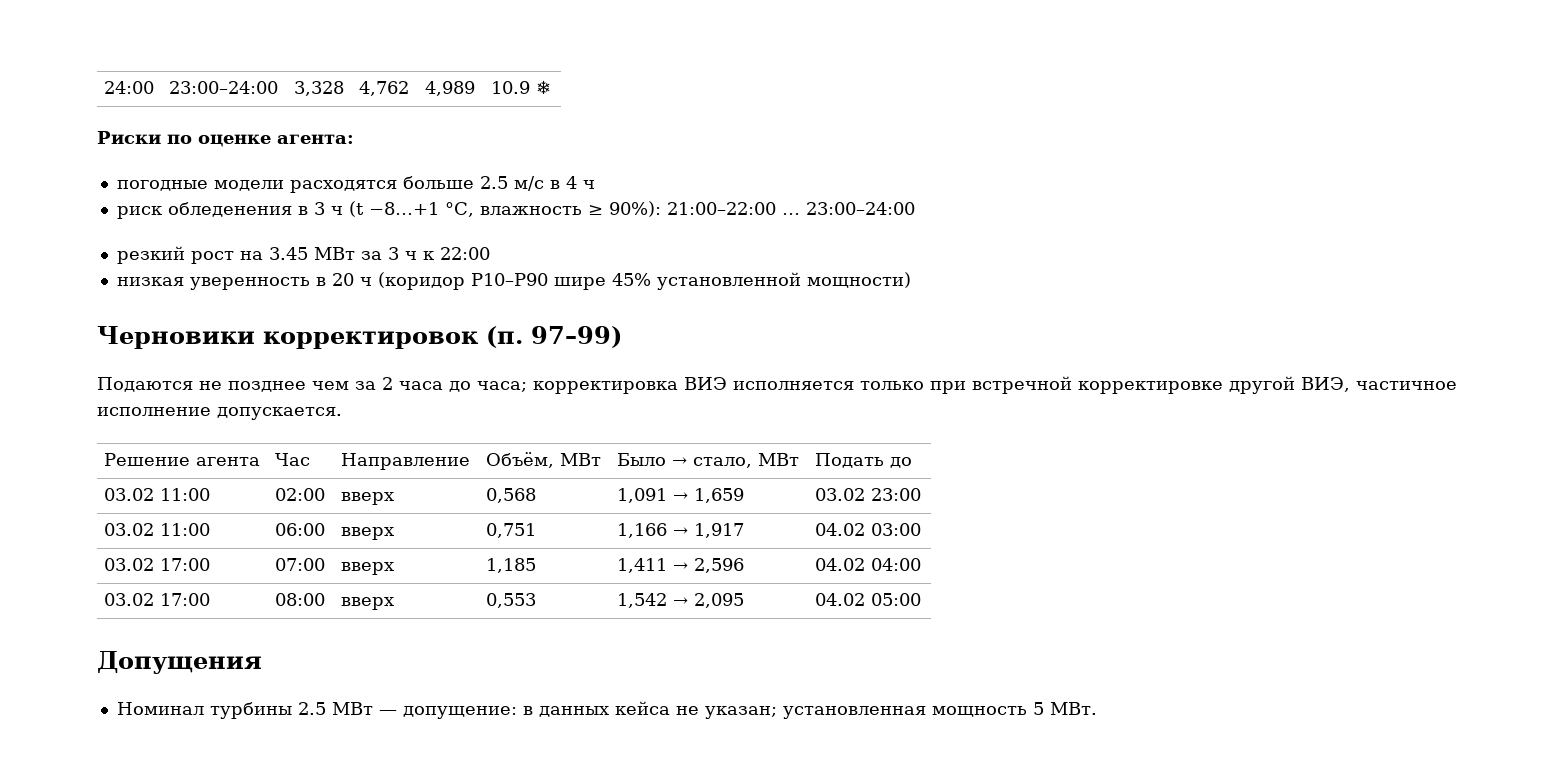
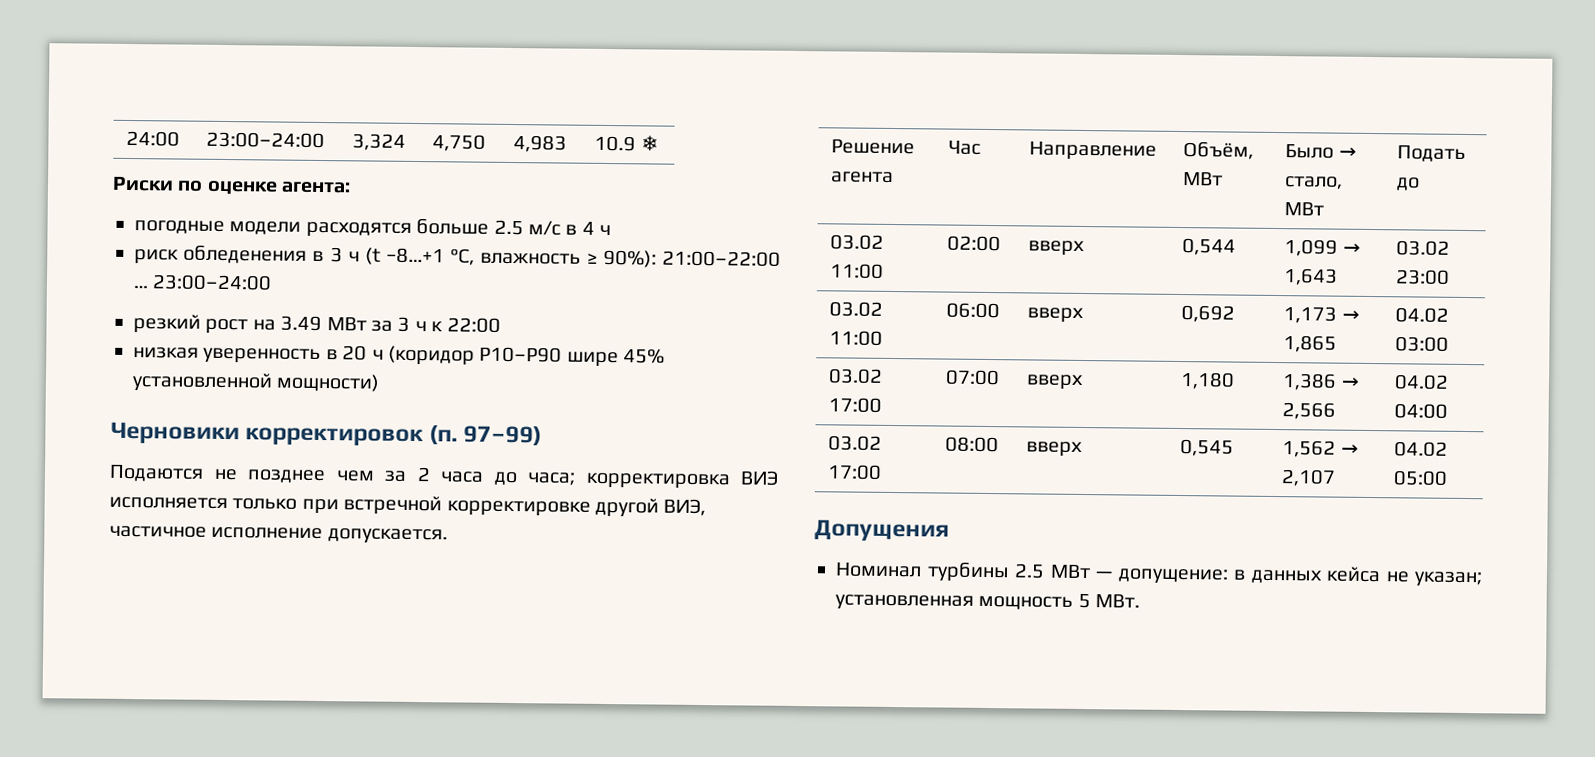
- 24:00 | 23:00–24:00 | 3,328 | 4,762 | 4,989 | 10.9 ❄
+ 24:00 | 23:00–24:00 | 3,324 | 4,750 | 4,983 | 10.9 ❄
- резкий рост на 3.45 МВт за 3 ч к 22:00
+ резкий рост на 3.49 МВт за 3 ч к 22:00
- 03.02 11:00 | 02:00 | вверх | 0,568 | 1,091 → 1,659 | 03.02 23:00
+ 03.02 11:00 | 02:00 | вверх | 0,544 | 1,099 → 1,643 | 03.02 23:00
- 03.02 11:00 | 06:00 | вверх | 0,751 | 1,166 → 1,917 | 04.02 03:00
+ 03.02 11:00 | 06:00 | вверх | 0,692 | 1,173 → 1,865 | 04.02 03:00
- 03.02 17:00 | 07:00 | вверх | 1,185 | 1,411 → 2,596 | 04.02 04:00
+ 03.02 17:00 | 07:00 | вверх | 1,180 | 1,386 → 2,566 | 04.02 04:00
- 03.02 17:00 | 08:00 | вверх | 0,553 | 1,542 → 2,095 | 04.02 05:00
+ 03.02 17:00 | 08:00 | вверх | 0,545 | 1,562 → 2,107 | 04.02 05:00

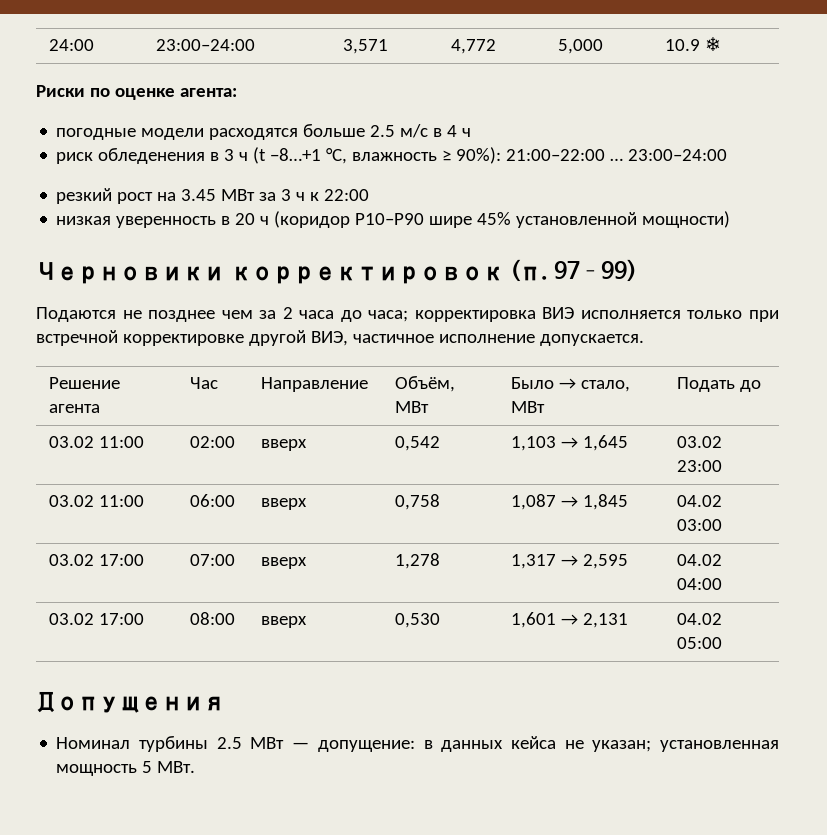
- 24:00 | 23:00–24:00 | 3,324 | 4,750 | 4,983 | 10.9 ❄
+ 24:00 | 23:00–24:00 | 3,571 | 4,772 | 5,000 | 10.9 ❄
- резкий рост на 3.49 МВт за 3 ч к 22:00
+ резкий рост на 3.45 МВт за 3 ч к 22:00
- 03.02 11:00 | 02:00 | вверх | 0,544 | 1,099 → 1,643 | 03.02 23:00
+ 03.02 11:00 | 02:00 | вверх | 0,542 | 1,103 → 1,645 | 03.02 23:00
- 03.02 11:00 | 06:00 | вверх | 0,692 | 1,173 → 1,865 | 04.02 03:00
+ 03.02 11:00 | 06:00 | вверх | 0,758 | 1,087 → 1,845 | 04.02 03:00
- 03.02 17:00 | 07:00 | вверх | 1,180 | 1,386 → 2,566 | 04.02 04:00
+ 03.02 17:00 | 07:00 | вверх | 1,278 | 1,317 → 2,595 | 04.02 04:00
- 03.02 17:00 | 08:00 | вверх | 0,545 | 1,562 → 2,107 | 04.02 05:00
+ 03.02 17:00 | 08:00 | вверх | 0,530 | 1,601 → 2,131 | 04.02 05:00

